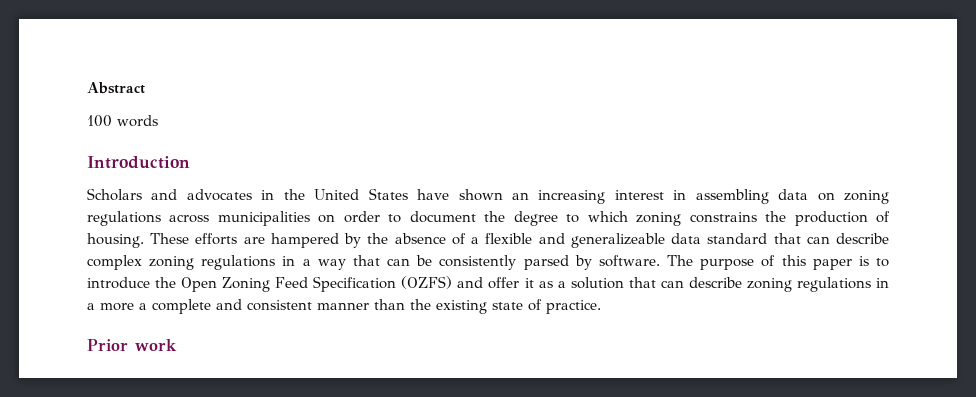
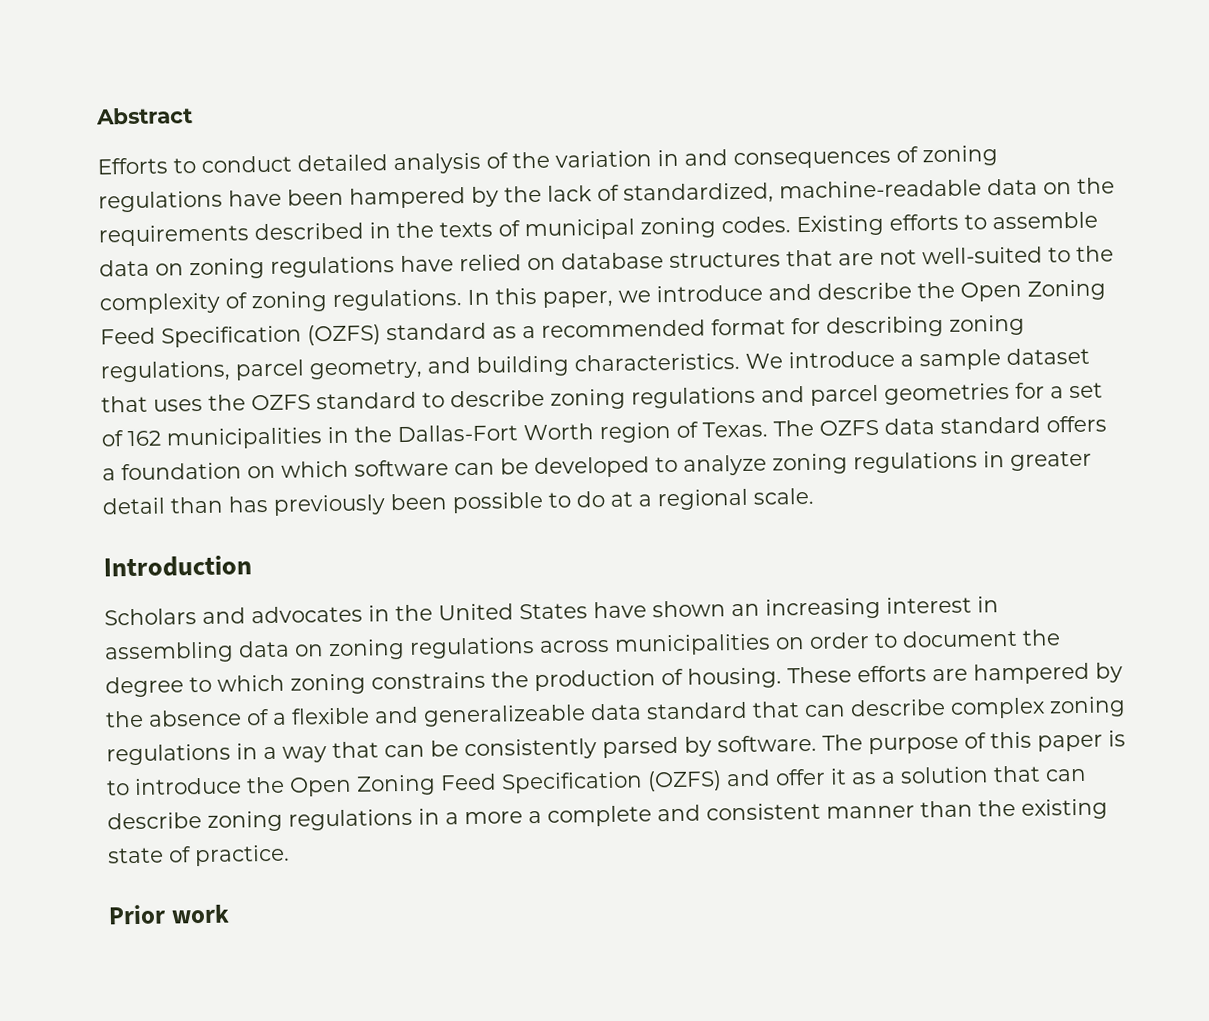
- 100 words
+ Efforts to conduct detailed analysis of the variation in and consequences of zoning regulations have been hampered by the lack of standardized, machine-readable data on the requirements described in the texts of municipal zoning codes. Existing efforts to assemble data on zoning regulations have relied on database structures that are not well-suited to the complexity of zoning regulations. In this paper, we introduce and describe the Open Zoning Feed Specification (OZFS) standard as a recommended format for describing zoning regulations, parcel geometry, and building characteristics. We introduce a sample dataset that uses the OZFS standard to describe zoning regulations and parcel geometries for a set of 162 municipalities in the Dallas-Fort Worth region of Texas. The OZFS data standard offers a foundation on which software can be developed to analyze zoning regulations in greater detail than has previously been possible to do at a regional scale.

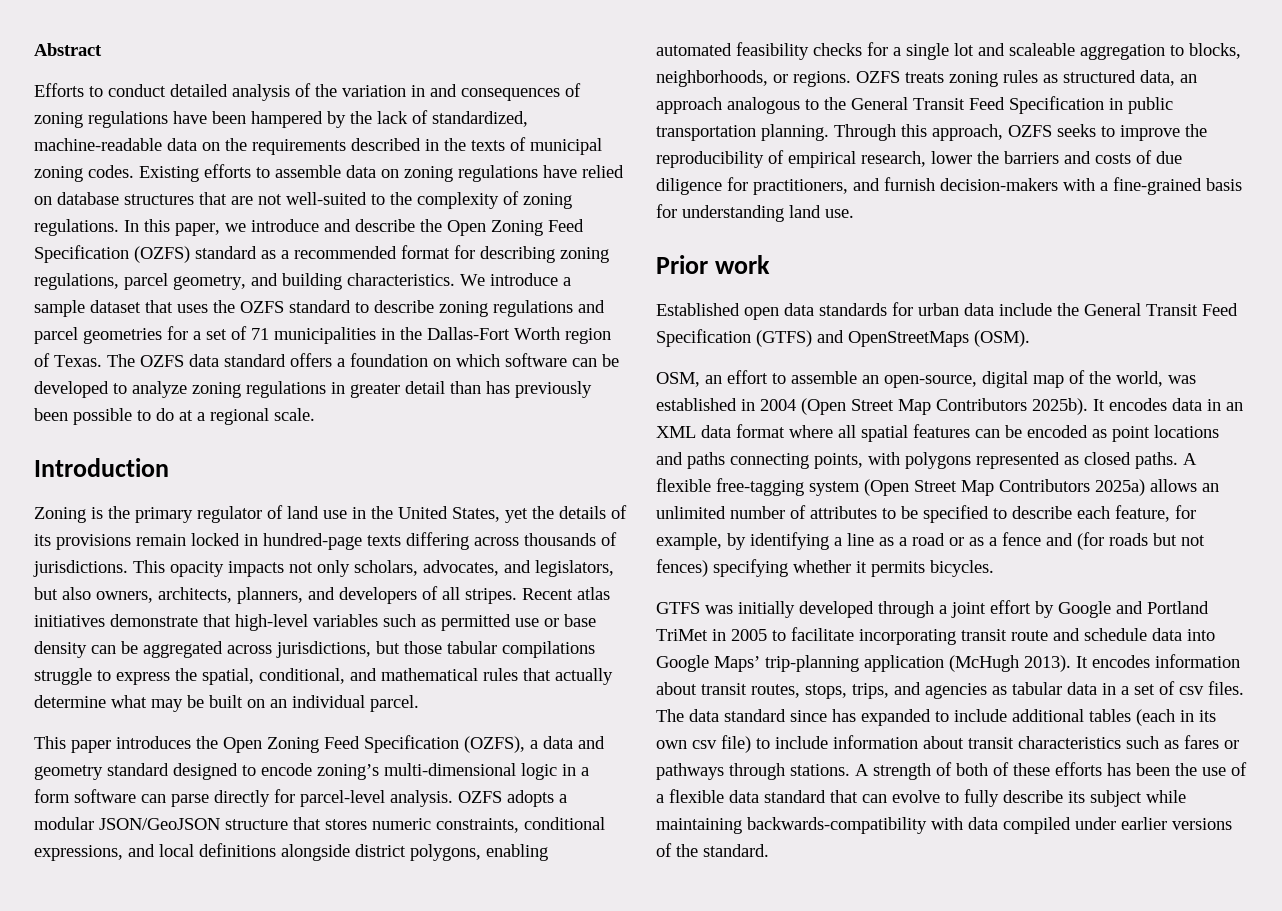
- We introduce a sample dataset that uses the OZFS standard to describe zoning regulations and parcel geometries for a set of 162 municipalities in the Dallas-Fort Worth region of Texas.
+ We introduce a sample dataset that uses the OZFS standard to describe zoning regulations and parcel geometries for a set of 71 municipalities in the Dallas-Fort Worth region of Texas.
- Scholars and advocates in the United States have shown an increasing interest in assembling data on zoning regulations across municipalities on order to document the degree to which zoning constrains the production of housing. These efforts are hampered by the absence of a flexible and generalizeable data standard that can describe complex zoning regulations in a way that can be consistently parsed by software. The purpose of this paper is to introduce the Open Zoning Feed Specification (OZFS) and offer it as a solution that can describe zoning regulations in a more a complete and consistent manner than the existing state of practice.
+ Zoning is the primary regulator of land use in the United States, yet the details of its provisions remain locked in hundred-page texts differing across thousands of jurisdictions. This opacity impacts not only scholars, advocates, and legislators, but also owners, architects, planners, and developers of all stripes. Recent atlas initiatives demonstrate that high-level variables such as permitted use or base density can be aggregated across jurisdictions, but those tabular compilations struggle to express the spatial, conditional, and mathematical rules that actually determine what may be built on an individual parcel.
+ This paper introduces the Open Zoning Feed Specification (OZFS), a data and geometry standard designed to encode zoning’s multi-dimensional logic in a form software can parse directly for parcel-level analysis. OZFS adopts a modular JSON/GeoJSON structure that stores numeric constraints, conditional expressions, and local definitions alongside district polygons, enabling automated feasibility checks for a single lot and scaleable aggregation to blocks, neighborhoods, or regions. OZFS treats zoning rules as structured data, an approach analogous to the General Transit Feed Specification in public transportation planning. Through this approach, OZFS seeks to improve the reproducibility of empirical research, lower the barriers and costs of due diligence for practitioners, and furnish decision-makers with a fine-grained basis for understanding land use.
  Prior work
+ Established open data standards for urban data include the General Transit Feed Specification (GTFS) and OpenStreetMaps (OSM).
+ OSM, an effort to assemble an open-source, digital map of the world, was established in 2004 (Open Street Map Contributors 2025b). It encodes data in an XML data format where all spatial features can be encoded as point locations and paths connecting points, with polygons represented as closed paths. A flexible free-tagging system (Open Street Map Contributors 2025a) allows an unlimited number of attributes to be specified to describe each feature, for example, by identifying a line as a road or as a fence and (for roads but not fences) specifying whether it permits bicycles.
+ GTFS was initially developed through a joint effort by Google and Portland TriMet in 2005 to facilitate incorporating transit route and schedule data into Google Maps’ trip-planning application (McHugh 2013). It encodes information about transit routes, stops, trips, and agencies as tabular data in a set of csv files. The data standard since has expanded to include additional tables (each in its own csv file) to include information about transit characteristics such as fares or pathways through stations. A strength of both of these efforts has been the use of a flexible data standard that can evolve to fully describe its subject while maintaining backwards-compatibility with data compiled under earlier versions of the standard.

